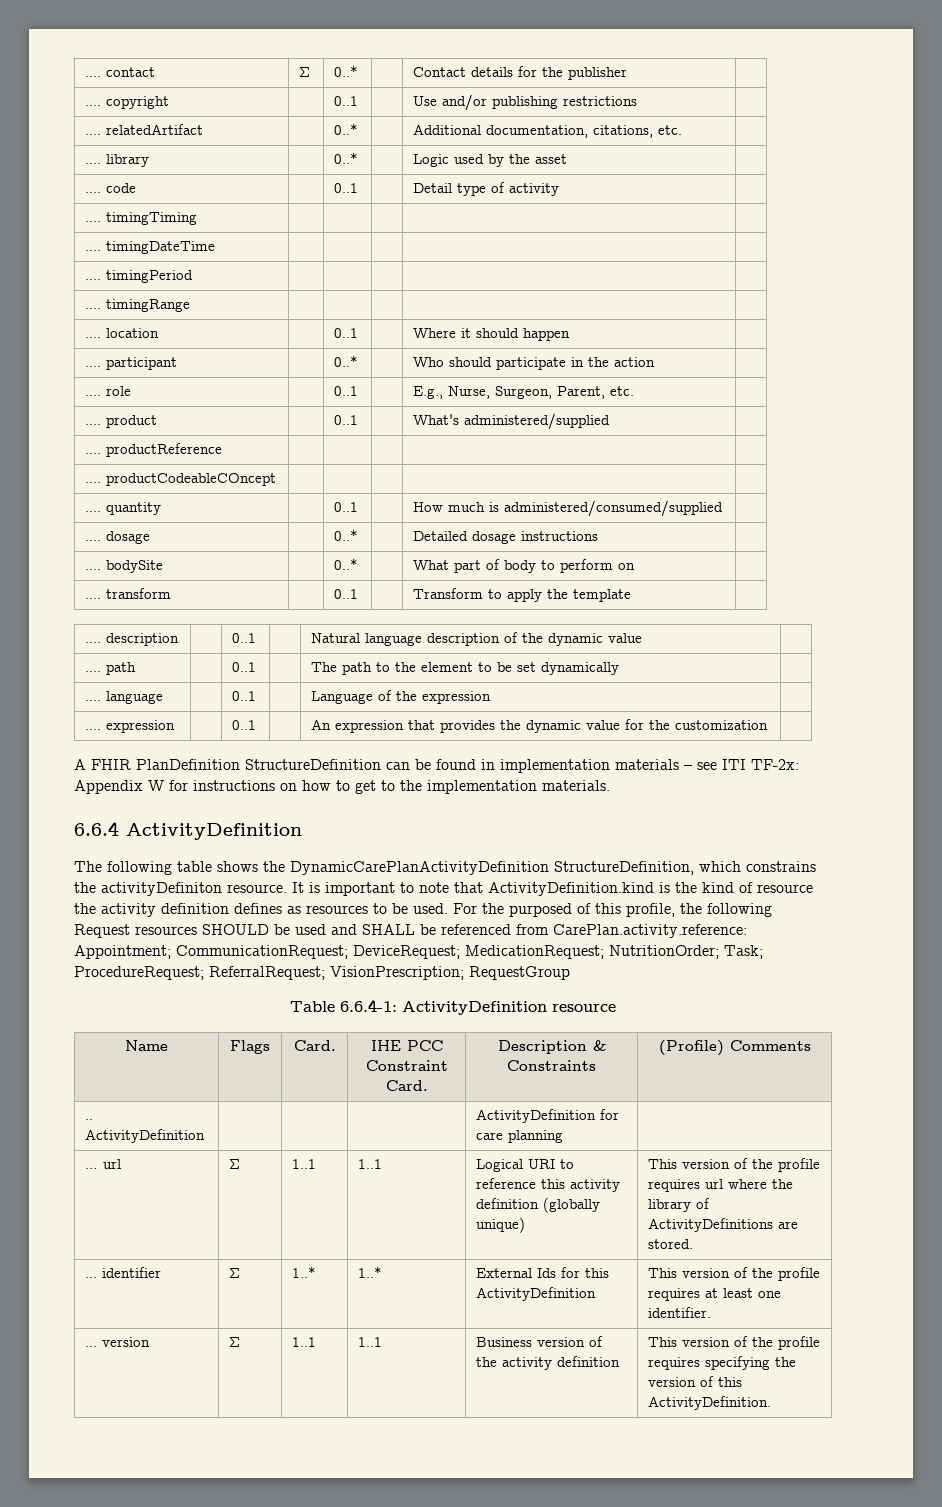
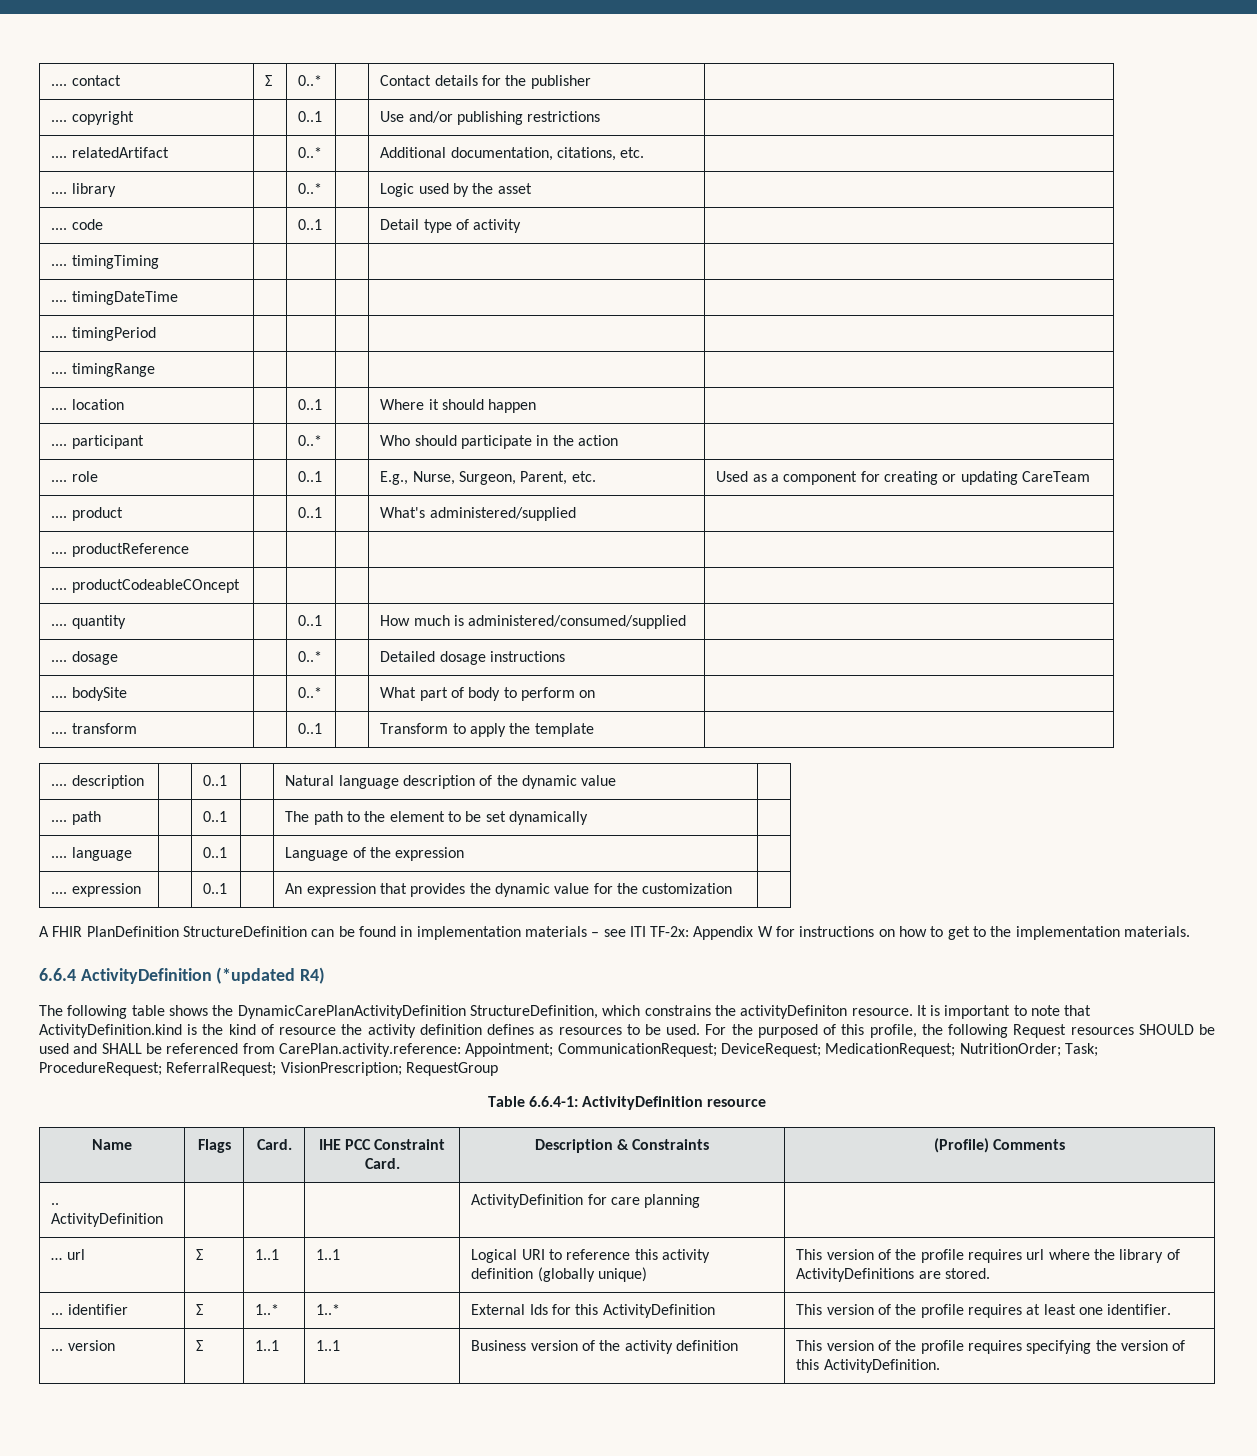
- .... role | | 0..1 | | E.g., Nurse, Surgeon, Parent, etc. |
+ .... role | | 0..1 | | E.g., Nurse, Surgeon, Parent, etc. | Used as a component for creating or updating CareTeam
- 6.6.4 ActivityDefinition
+ 6.6.4 ActivityDefinition (*updated R4)

